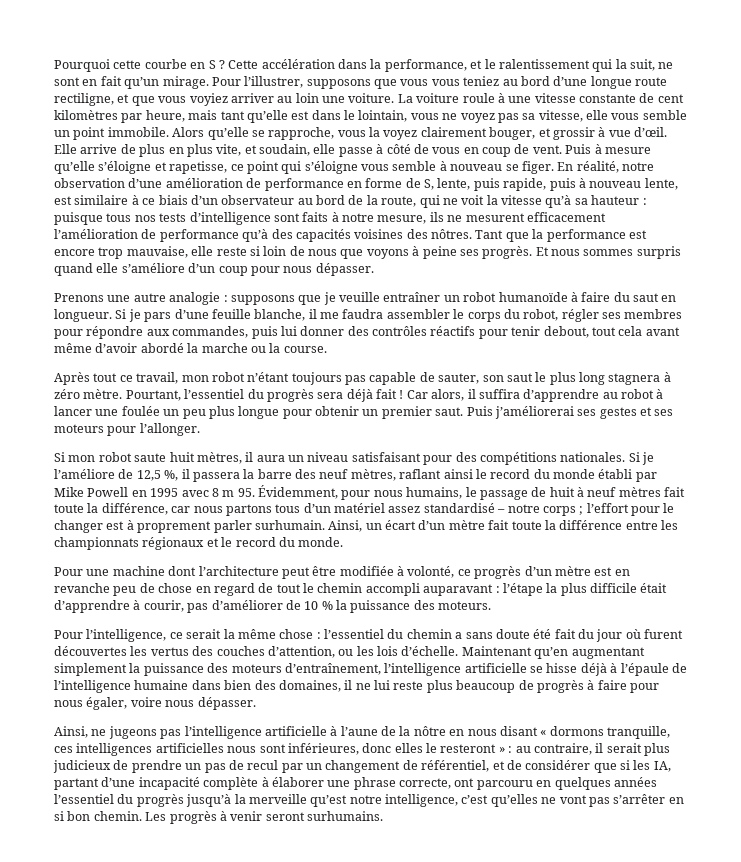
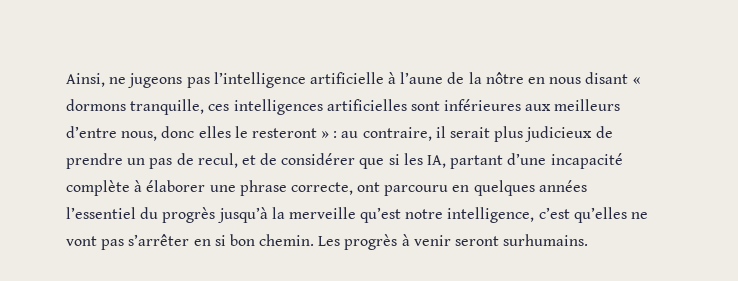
- Pourquoi cette courbe en S ? Cette accélération dans la performance, et le ralentissement qui la suit, ne sont en fait qu’un mirage. Pour l’illustrer, supposons que vous vous teniez au bord d’une longue route rectiligne, et que vous voyiez arriver au loin une voiture. La voiture roule à une vitesse constante de cent kilomètres par heure, mais tant qu’elle est dans le lointain, vous ne voyez pas sa vitesse, elle vous semble un point immobile. Alors qu’elle se rapproche, vous la voyez clairement bouger, et grossir à vue d’œil. Elle arrive de plus en plus vite, et soudain, elle passe à côté de vous en coup de vent. Puis à mesure qu’elle s’éloigne et rapetisse, ce point qui s’éloigne vous semble à nouveau se figer. En réalité, notre observation d’une amélioration de performance en forme de S, lente, puis rapide, puis à nouveau lente, est similaire à ce biais d’un observateur au bord de la route, qui ne voit la vitesse qu’à sa hauteur : puisque tous nos tests d’intelligence sont faits à notre mesure, ils ne mesurent efficacement l’amélioration de performance qu’à des capacités voisines des nôtres. Tant que la performance est encore trop mauvaise, elle reste si loin de nous que voyons à peine ses progrès. Et nous sommes surpris quand elle s’améliore d’un coup pour nous dépasser.
- Prenons une autre analogie : supposons que je veuille entraîner un robot humanoïde à faire du saut en longueur. Si je pars d’une feuille blanche, il me faudra assembler le corps du robot, régler ses membres pour répondre aux commandes, puis lui donner des contrôles réactifs pour tenir debout, tout cela avant même d’avoir abordé la marche ou la course.
- Après tout ce travail, mon robot n’étant toujours pas capable de sauter, son saut le plus long stagnera à zéro mètre. Pourtant, l’essentiel du progrès sera déjà fait ! Car alors, il suffira d’apprendre au robot à lancer une foulée un peu plus longue pour obtenir un premier saut. Puis j’améliorerai ses gestes et ses moteurs pour l’allonger.
- Si mon robot saute huit mètres, il aura un niveau satisfaisant pour des compétitions nationales. Si je l’améliore de 12,5 %, il passera la barre des neuf mètres, raflant ainsi le record du monde établi par Mike Powell en 1995 avec 8 m 95. Évidemment, pour nous humains, le passage de huit à neuf mètres fait toute la différence, car nous partons tous d’un matériel assez standardisé – notre corps ; l’effort pour le changer est à proprement parler surhumain. Ainsi, un écart d’un mètre fait toute la différence entre les championnats régionaux et le record du monde.
- Pour une machine dont l’architecture peut être modifiée à volonté, ce progrès d’un mètre est en revanche peu de chose en regard de tout le chemin accompli auparavant : l’étape la plus difficile était d’apprendre à courir, pas d’améliorer de 10 % la puissance des moteurs.
- Pour l’intelligence, ce serait la même chose : l’essentiel du chemin a sans doute été fait du jour où furent découvertes les vertus des couches d’attention, ou les lois d’échelle. Maintenant qu’en augmentant simplement la puissance des moteurs d’entraînement, l’intelligence artificielle se hisse déjà à l’épaule de l’intelligence humaine dans bien des domaines, il ne lui reste plus beaucoup de progrès à faire pour nous égaler, voire nous dépasser.
- Ainsi, ne jugeons pas l’intelligence artificielle à l’aune de la nôtre en nous disant « dormons tranquille, ces intelligences artificielles nous sont inférieures, donc elles le resteront » :
+ Ainsi, ne jugeons pas l’intelligence artificielle à l’aune de la nôtre en nous disant « dormons tranquille, ces intelligences artificielles sont inférieures aux meilleurs d’entre nous, donc elles le resteront » :
- au contraire, il serait plus judicieux de prendre un pas de recul par un changement de référentiel, et de considérer que si les IA, partant d’une incapacité complète à élaborer une phrase correcte, ont parcouru en quelques années l’essentiel du progrès jusqu’à la merveille qu’est notre intelligence, c’est qu’elles ne vont pas s’arrêter en si bon chemin.
+ au contraire, il serait plus judicieux de prendre un pas de recul, et de considérer que si les IA, partant d’une incapacité complète à élaborer une phrase correcte, ont parcouru en quelques années l’essentiel du progrès jusqu’à la merveille qu’est notre intelligence, c’est qu’elles ne vont pas s’arrêter en si bon chemin.

